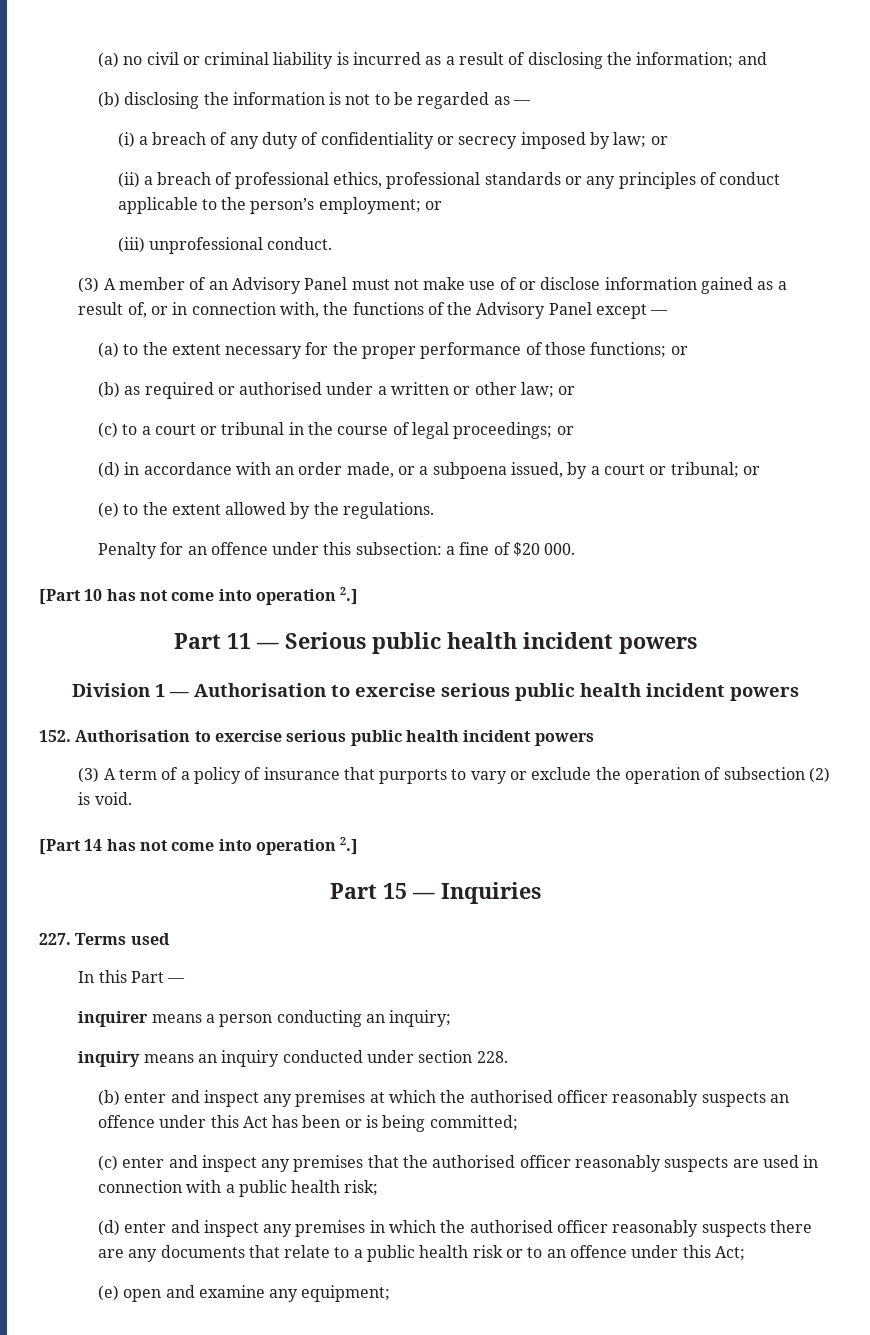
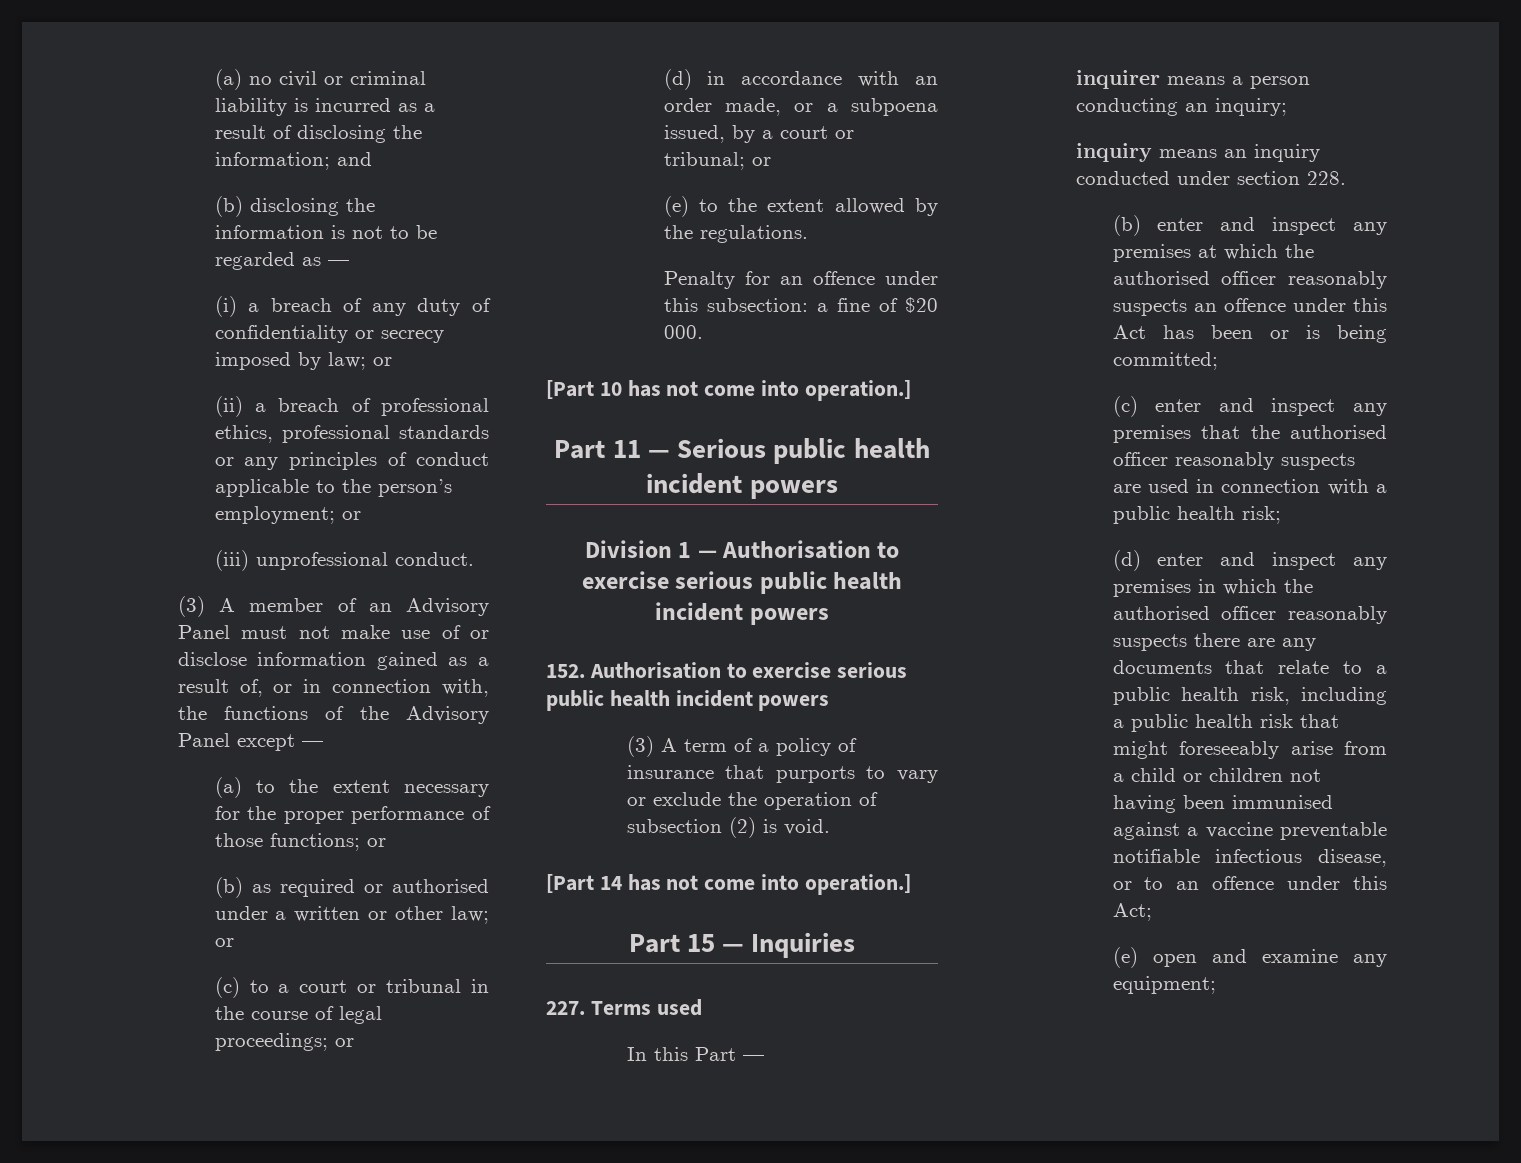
- [Part 10 has not come into operation 2.]
+ [Part 10 has not come into operation.]
- [Part 14 has not come into operation 2.]
+ [Part 14 has not come into operation.]
- (d) enter and inspect any premises in which the authorised officer reasonably suspects there are any documents that relate to a public health risk or to an offence under this Act;
+ (d) enter and inspect any premises in which the authorised officer reasonably suspects there are any documents that relate to a public health risk, including a public health risk that might foreseeably arise from a child or children not having been immunised against a vaccine preventable notifiable infectious disease, or to an offence under this Act;

